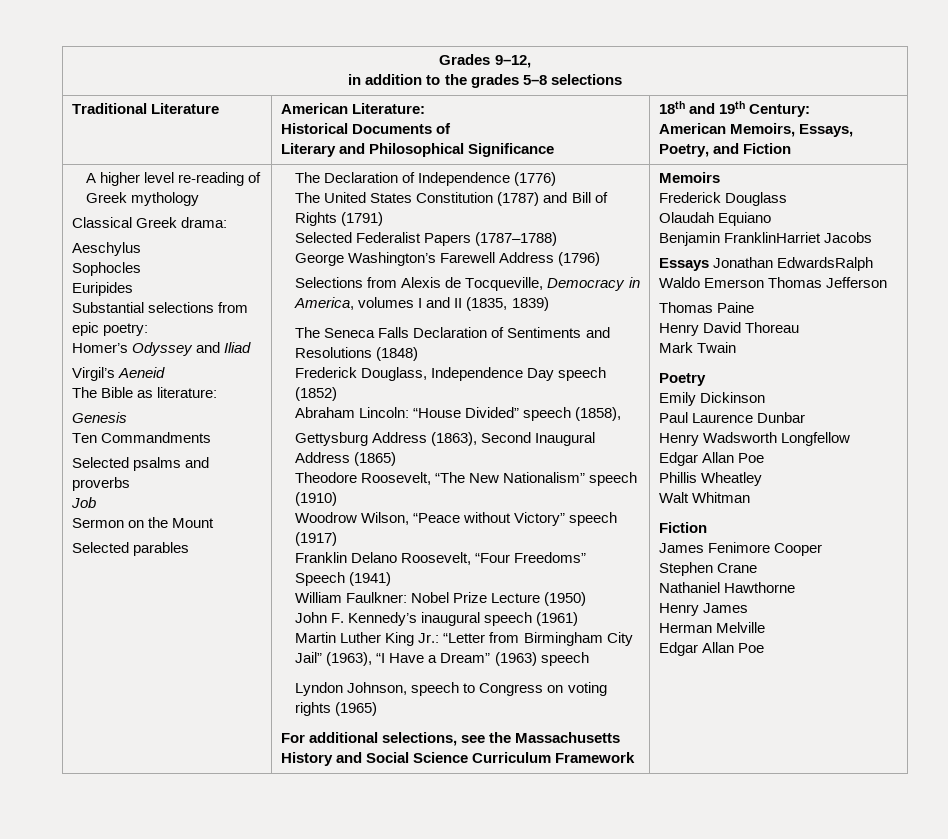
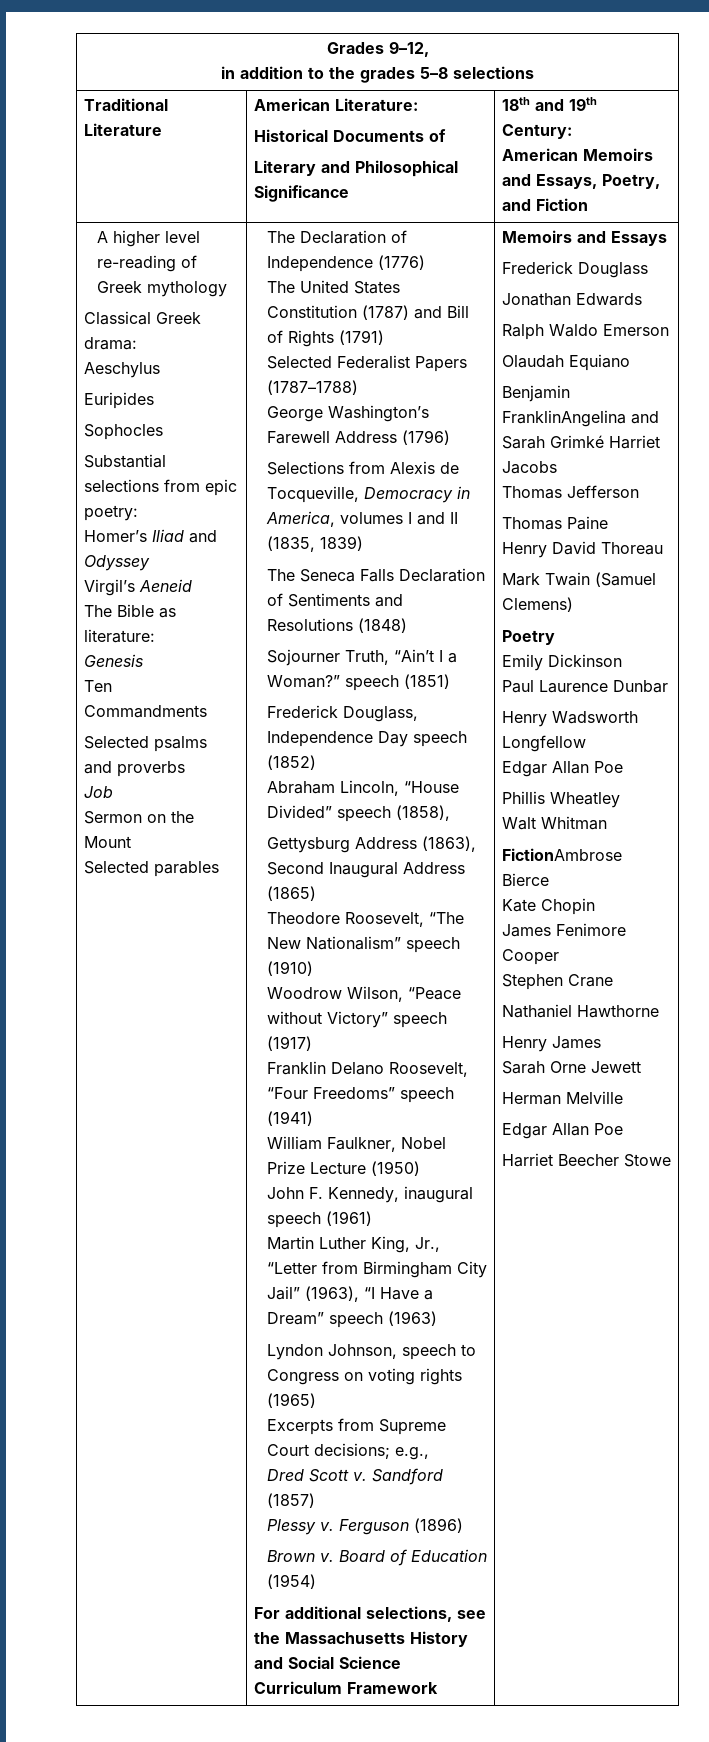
  Traditional Literature | American Literature:
  Historical Documents of
  Literary and Philosophical Significance | 18th and 19th Century:
- American Memoirs, Essays, Poetry, and Fiction
+ American Memoirs and Essays, Poetry, and Fiction
+ Euripides
- Euripides
- Homer’s Odyssey and Iliad
+ Homer’s Iliad and Odyssey
+ Sojourner Truth, “Ain’t I a Woman?” speech (1851)
- Abraham Lincoln: “House Divided” speech (1858),
+ Abraham Lincoln, “House Divided” speech (1858),
- Franklin Delano Roosevelt, “Four Freedoms” Speech (1941)
+ Franklin Delano Roosevelt, “Four Freedoms” speech (1941)
- William Faulkner: Nobel Prize Lecture (1950)
+ William Faulkner, Nobel Prize Lecture (1950)
- John F. Kennedy’s inaugural speech (1961)
+ John F. Kennedy, inaugural speech (1961)
- Martin Luther King Jr.: “Letter from Birmingham City Jail” (1963), “I Have a Dream” (1963) speech
+ Martin Luther King, Jr., “Letter from Birmingham City Jail” (1963), “I Have a Dream” speech (1963)
+ Excerpts from Supreme Court decisions; e.g.,
+ Dred Scott v. Sandford (1857)
+ Plessy v. Ferguson (1896)
+ Brown v. Board of Education (1954)
- Memoirs
+ Memoirs and Essays
+ Jonathan Edwards
+ Ralph Waldo Emerson
  Olaudah Equiano
- Benjamin FranklinHarriet Jacobs
- Essays Jonathan EdwardsRalph Waldo Emerson Thomas Jefferson
+ Benjamin FranklinAngelina and Sarah Grimké Harriet Jacobs
+ Thomas Jefferson
- Mark Twain
+ Mark Twain (Samuel Clemens)
  Walt Whitman
- Fiction
+ FictionAmbrose Bierce
+ Kate Chopin
+ Sarah Orne Jewett
+ Harriet Beecher Stowe

